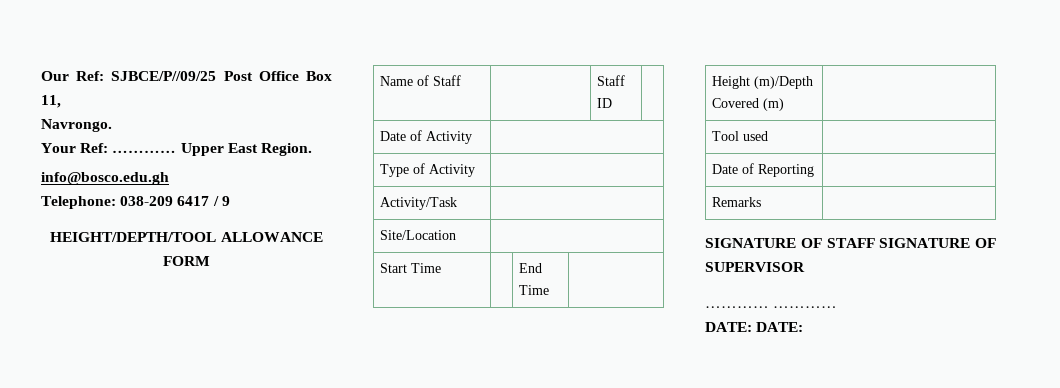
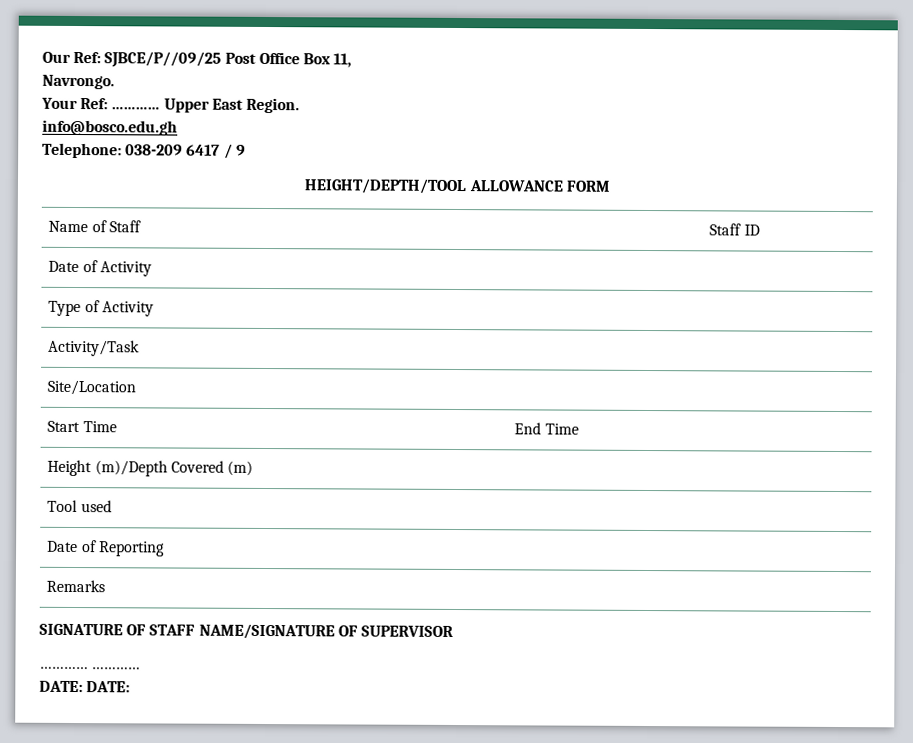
- SIGNATURE OF STAFF SIGNATURE OF SUPERVISOR
+ SIGNATURE OF STAFF NAME/SIGNATURE OF SUPERVISOR

